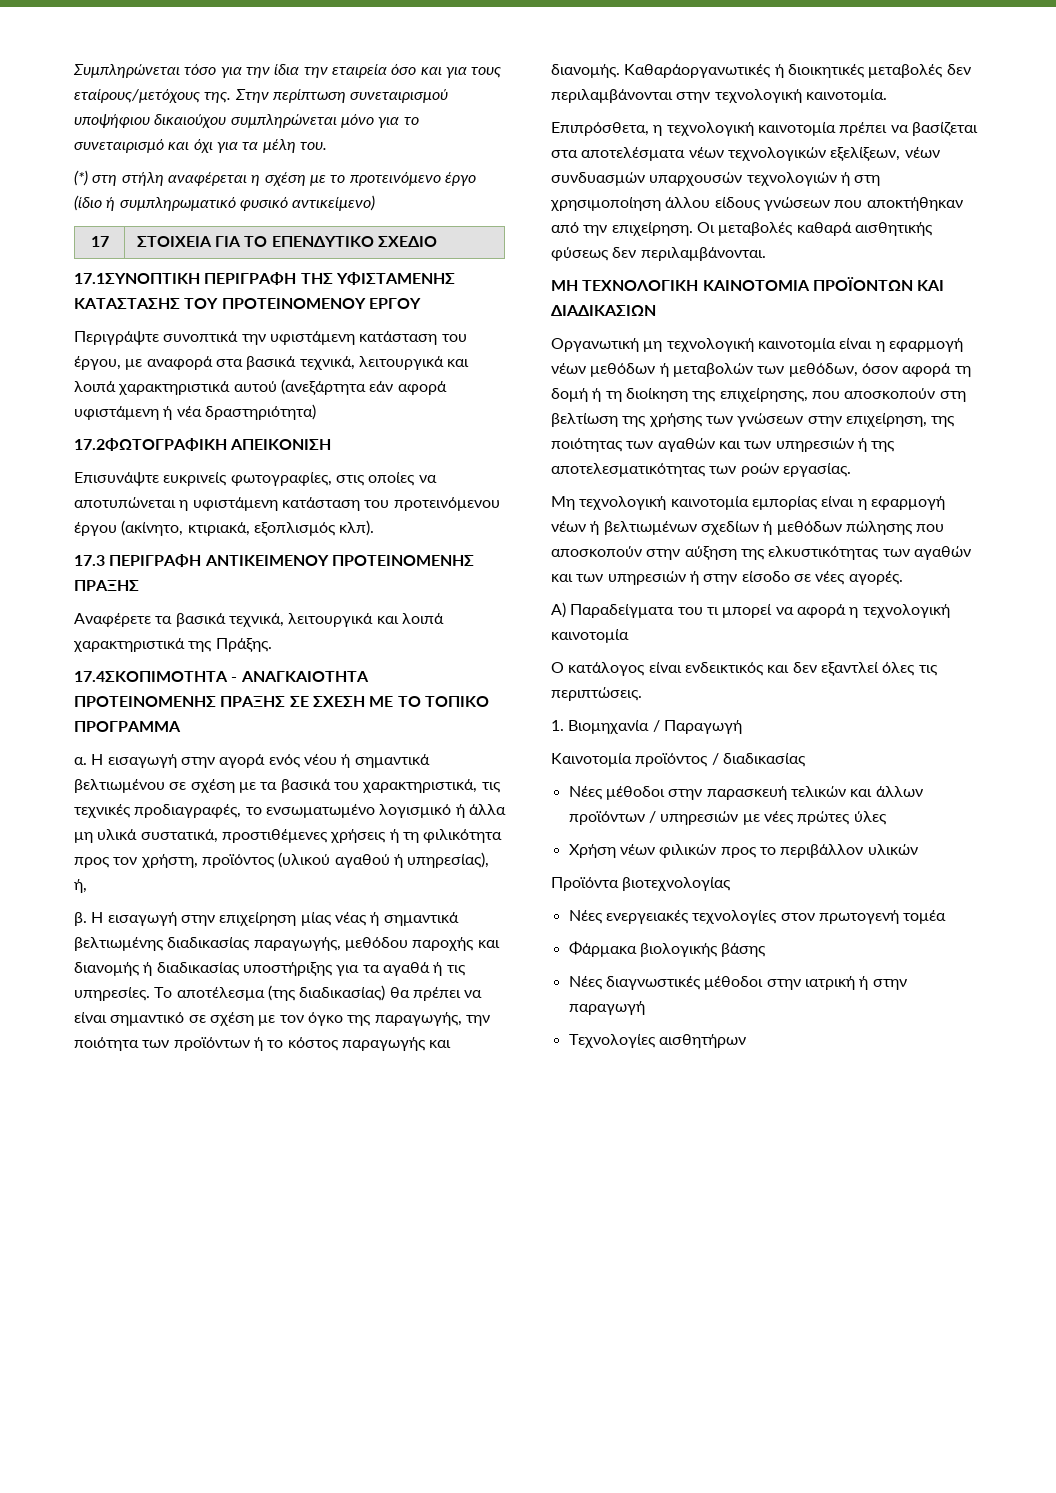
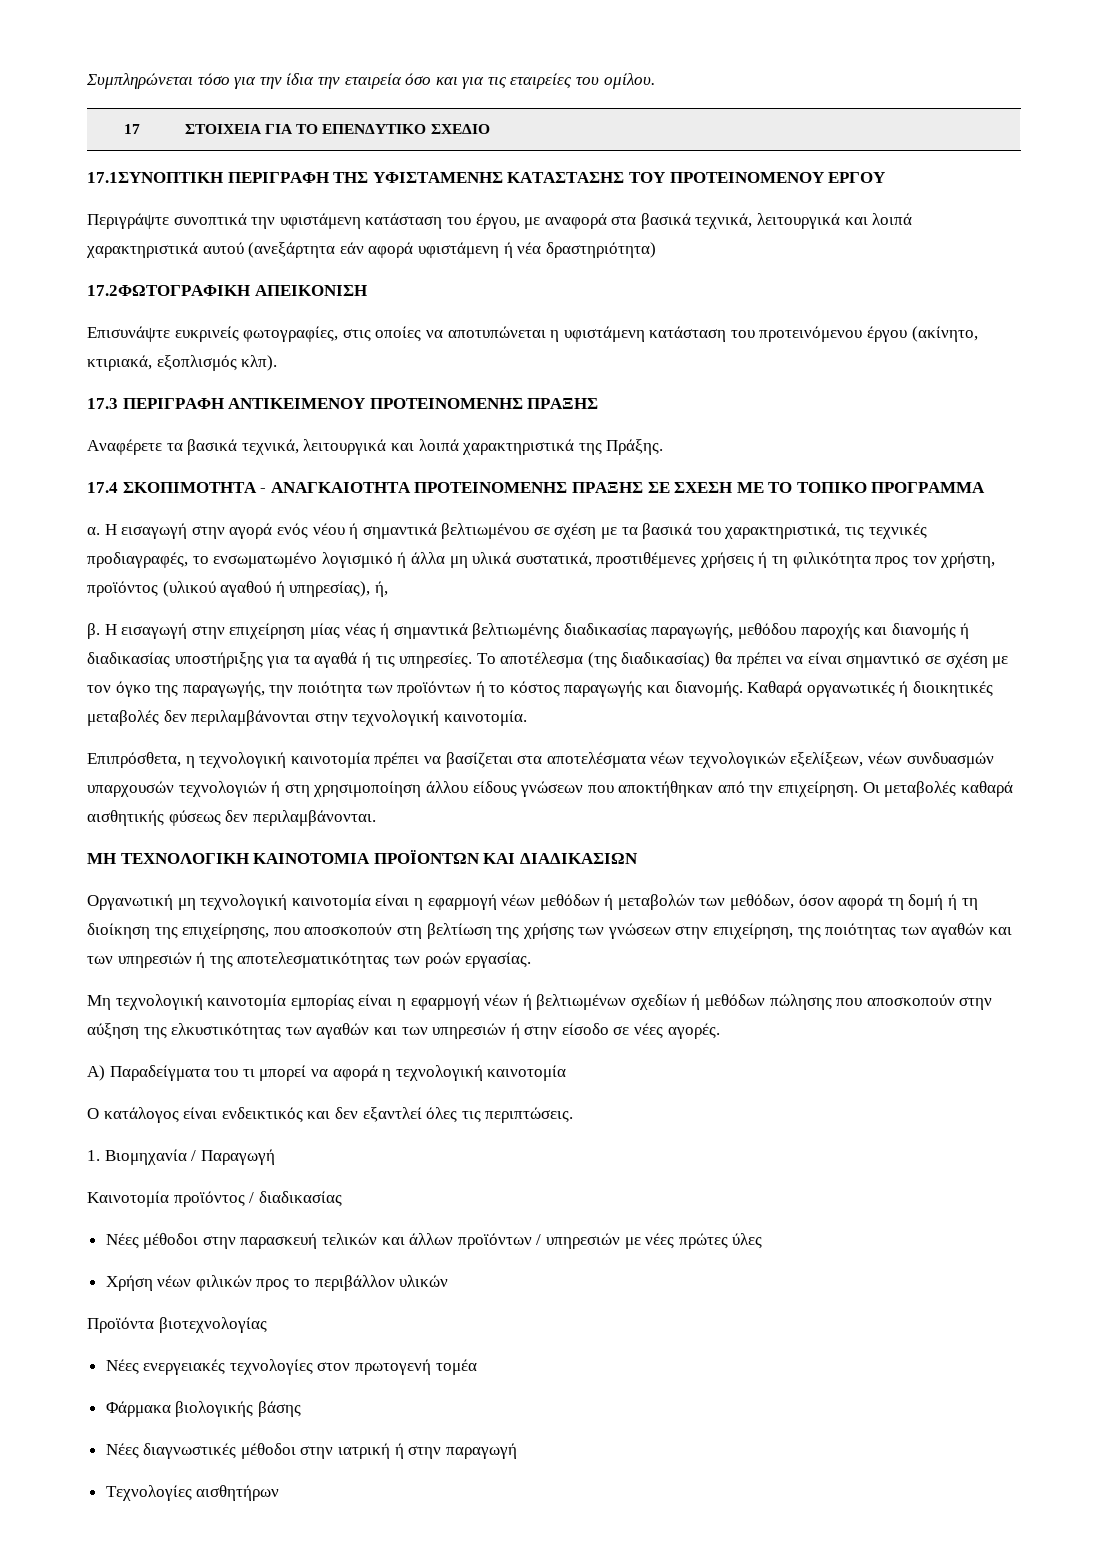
- Συμπληρώνεται τόσο για την ίδια την εταιρεία όσο και για τους εταίρους/μετόχους της. Στην περίπτωση συνεταιρισμού υποψήφιου δικαιούχου συμπληρώνεται μόνο για το συνεταιρισμό και όχι για τα μέλη του.
- (*) στη στήλη αναφέρεται η σχέση με το προτεινόμενο έργο (ίδιο ή συμπληρωματικό φυσικό αντικείμενο)
+ Συμπληρώνεται τόσο για την ίδια την εταιρεία όσο και για τις εταιρείες του ομίλου.
- 17.4ΣΚΟΠΙΜΟΤΗΤΑ - ΑΝΑΓΚΑΙΟΤΗΤΑ ΠΡΟΤΕΙΝΟΜΕΝΗΣ ΠΡΑΞΗΣ ΣΕ ΣΧΕΣΗ ΜΕ ΤΟ ΤΟΠΙΚΟ ΠΡΟΓΡΑΜΜΑ
+ 17.4 ΣΚΟΠΙΜΟΤΗΤΑ - ΑΝΑΓΚΑΙΟΤΗΤΑ ΠΡΟΤΕΙΝΟΜΕΝΗΣ ΠΡΑΞΗΣ ΣΕ ΣΧΕΣΗ ΜΕ ΤΟ ΤΟΠΙΚΟ ΠΡΟΓΡΑΜΜΑ
- Καθαράοργανωτικές ή διοικητικές μεταβολές δεν περιλαμβάνονται στην τεχνολογική καινοτομία.
+ Καθαρά οργανωτικές ή διοικητικές μεταβολές δεν περιλαμβάνονται στην τεχνολογική καινοτομία.

